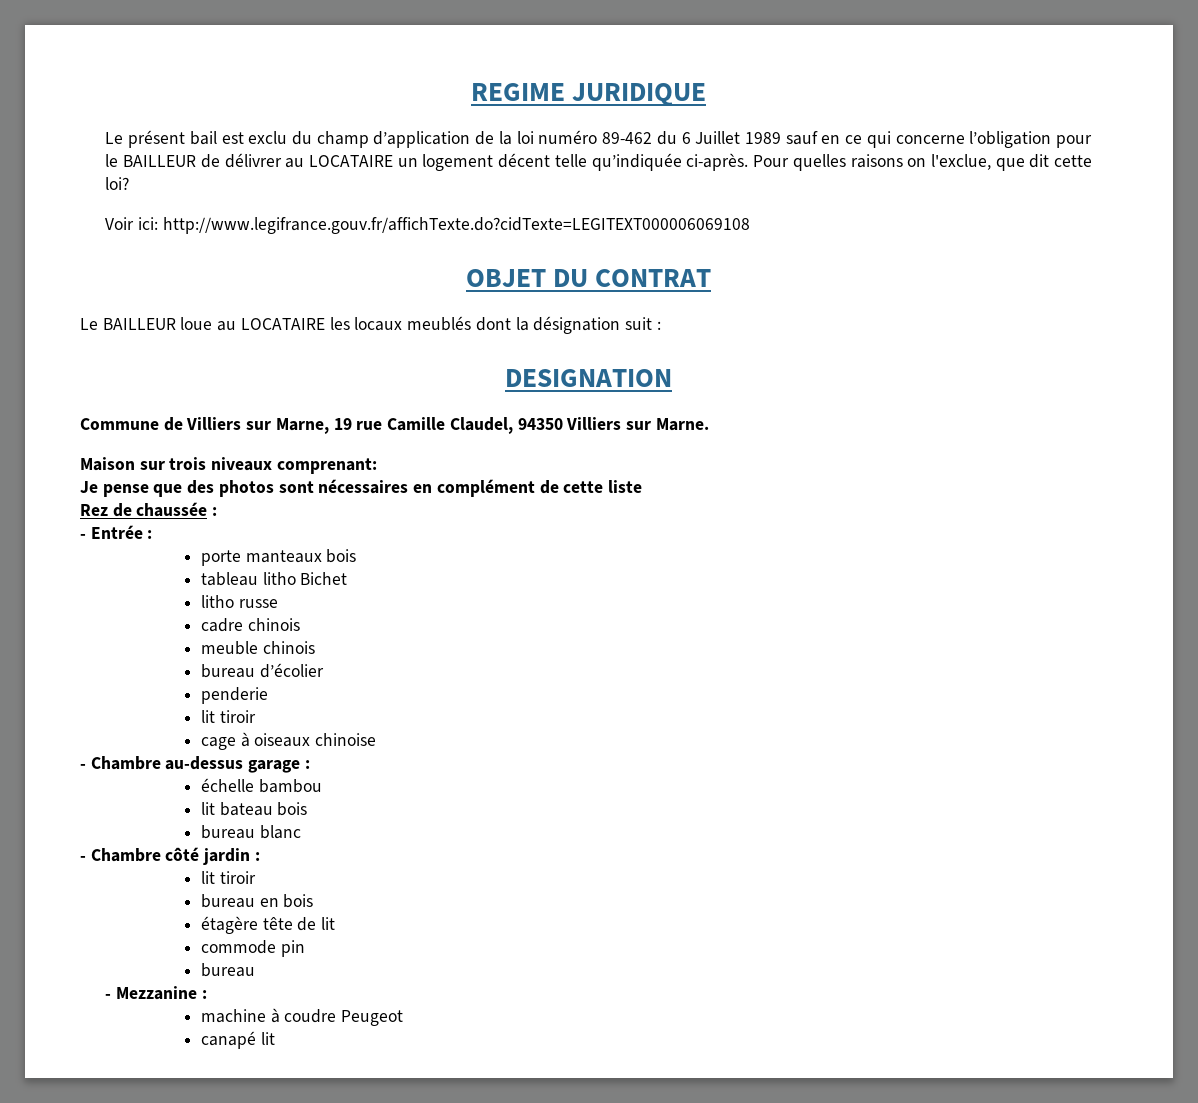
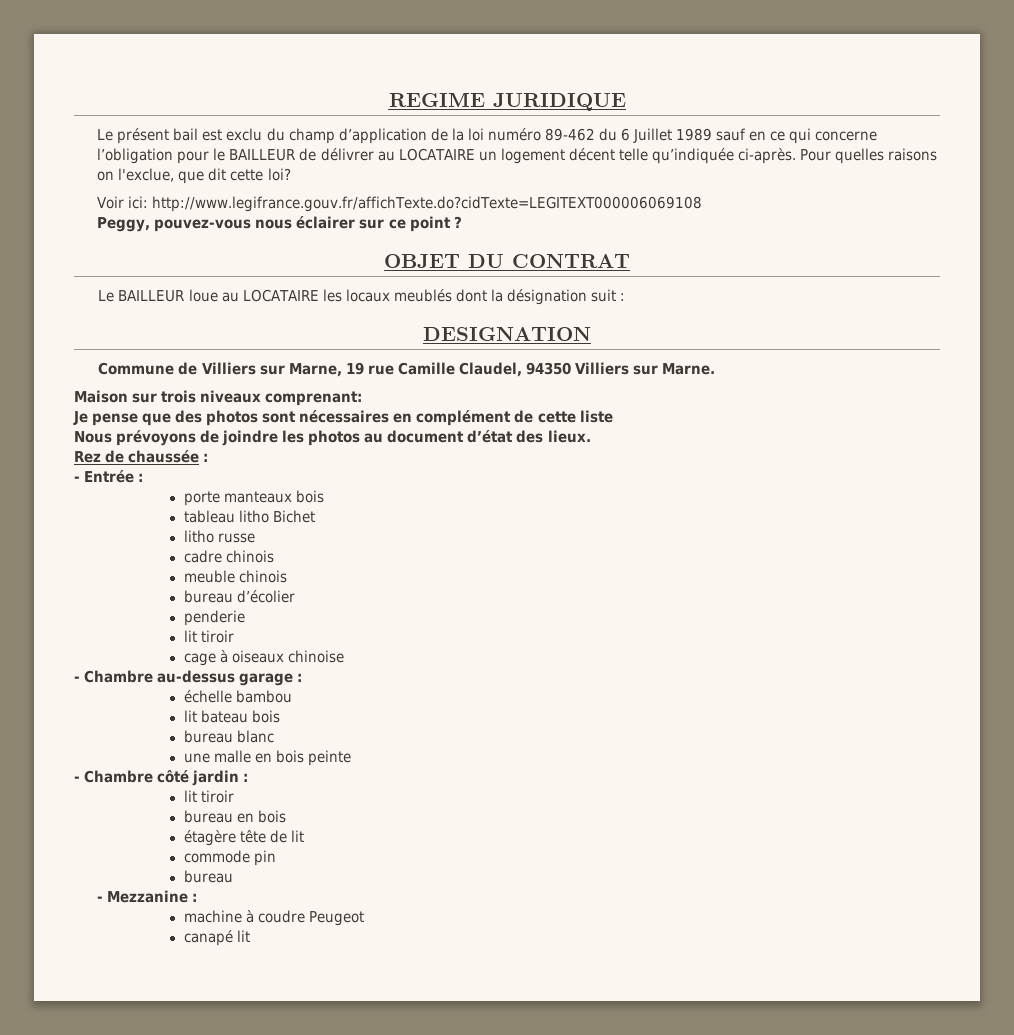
+ Peggy, pouvez-vous nous éclairer sur ce point ?
+ Nous prévoyons de joindre les photos au document d’état des lieux.
+ une malle en bois peinte

